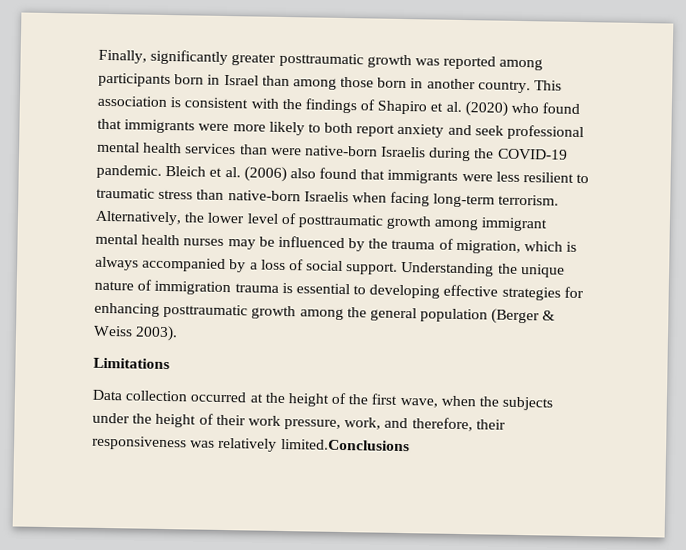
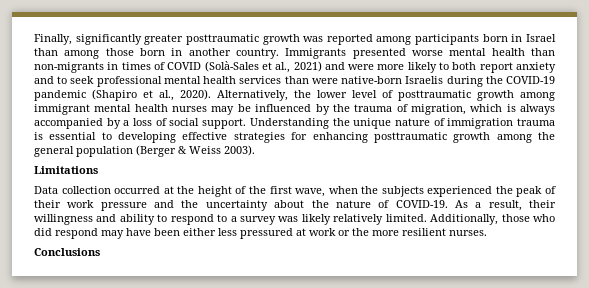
- This association is consistent with the findings of Shapiro et al. (2020) who found that immigrants were more likely to both report anxiety and seek professional mental health services than were native-born Israelis during the COVID-19 pandemic. Bleich et al. (2006) also found that immigrants were less resilient to traumatic stress than native-born Israelis when facing long-term terrorism.
+ Immigrants presented worse mental health than non-migrants in times of COVID (Solà-Sales et al., 2021) and were more likely to both report anxiety and to seek professional mental health services than were native-born Israelis during the COVID-19 pandemic (Shapiro et al., 2020).
- Data collection occurred at the height of the first wave, when the subjects under the height of their work pressure, work, and therefore, their responsiveness was relatively limited.Conclusions
+ Data collection occurred at the height of the first wave, when the subjects experienced the peak of their work pressure and the uncertainty about the nature of COVID-19. As a result, their willingness and ability to respond to a survey was likely relatively limited. Additionally, those who did respond may have been either less pressured at work or the more resilient nurses.
+ Conclusions

